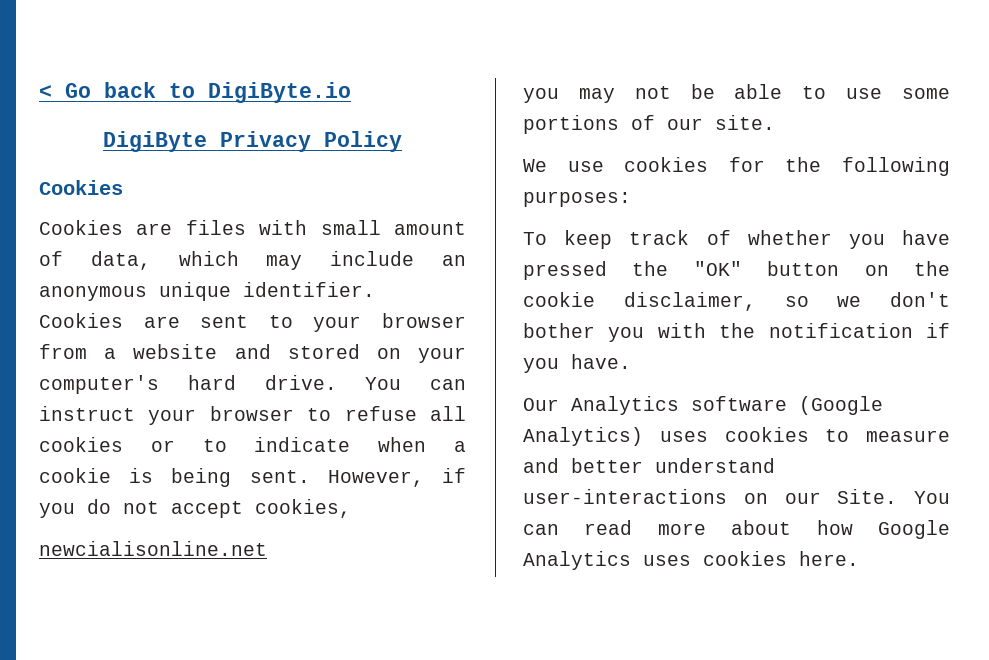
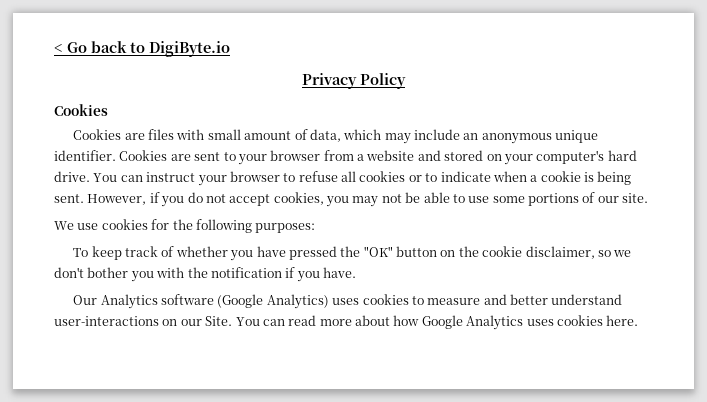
- DigiByte Privacy Policy
+ Privacy Policy
- However, if you do not accept cookies,
- newcialisonline.net
- you may not be able to use some portions of our site.
+ However, if you do not accept cookies, you may not be able to use some portions of our site.

